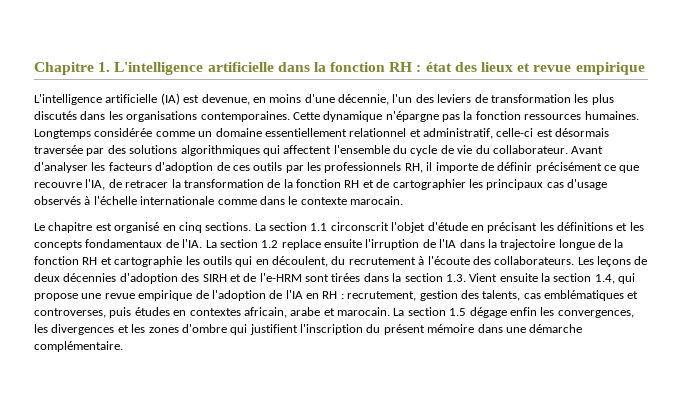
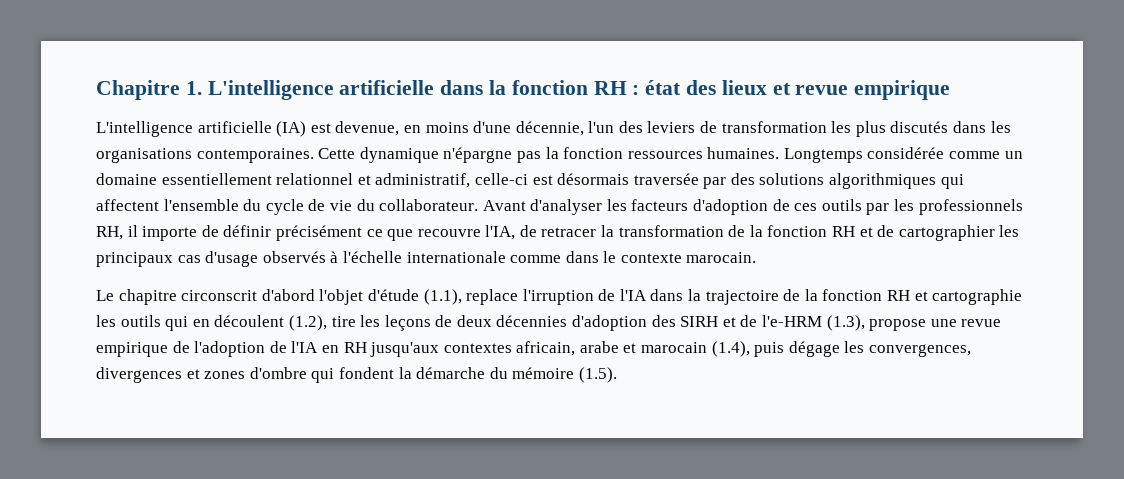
- Le chapitre est organisé en cinq sections. La section 1.1 circonscrit l'objet d'étude en précisant les définitions et les concepts fondamentaux de l'IA. La section 1.2 replace ensuite l'irruption de l'IA dans la trajectoire longue de la fonction RH et cartographie les outils qui en découlent, du recrutement à l'écoute des collaborateurs. Les leçons de deux décennies d'adoption des SIRH et de l'e-HRM sont tirées dans la section 1.3. Vient ensuite la section 1.4, qui propose une revue empirique de l'adoption de l'IA en RH : recrutement, gestion des talents, cas emblématiques et controverses, puis études en contextes africain, arabe et marocain. La section 1.5 dégage enfin les convergences, les divergences et les zones d'ombre qui justifient l'inscription du présent mémoire dans une démarche complémentaire.
+ Le chapitre circonscrit d'abord l'objet d'étude (1.1), replace l'irruption de l'IA dans la trajectoire de la fonction RH et cartographie les outils qui en découlent (1.2), tire les leçons de deux décennies d'adoption des SIRH et de l'e-HRM (1.3), propose une revue empirique de l'adoption de l'IA en RH jusqu'aux contextes africain, arabe et marocain (1.4), puis dégage les convergences, divergences et zones d'ombre qui fondent la démarche du mémoire (1.5).

